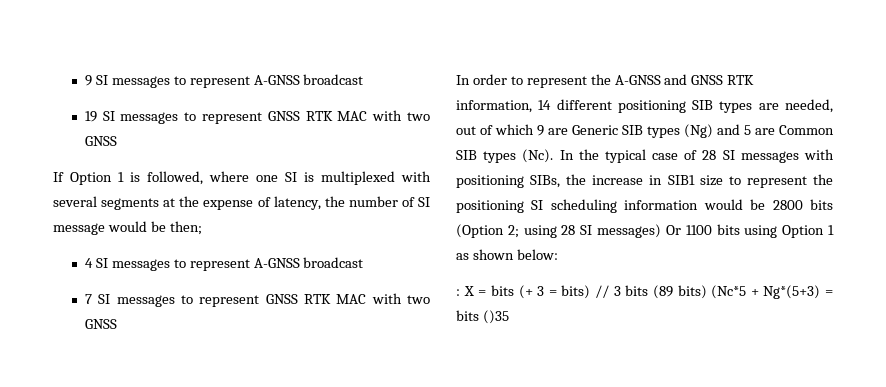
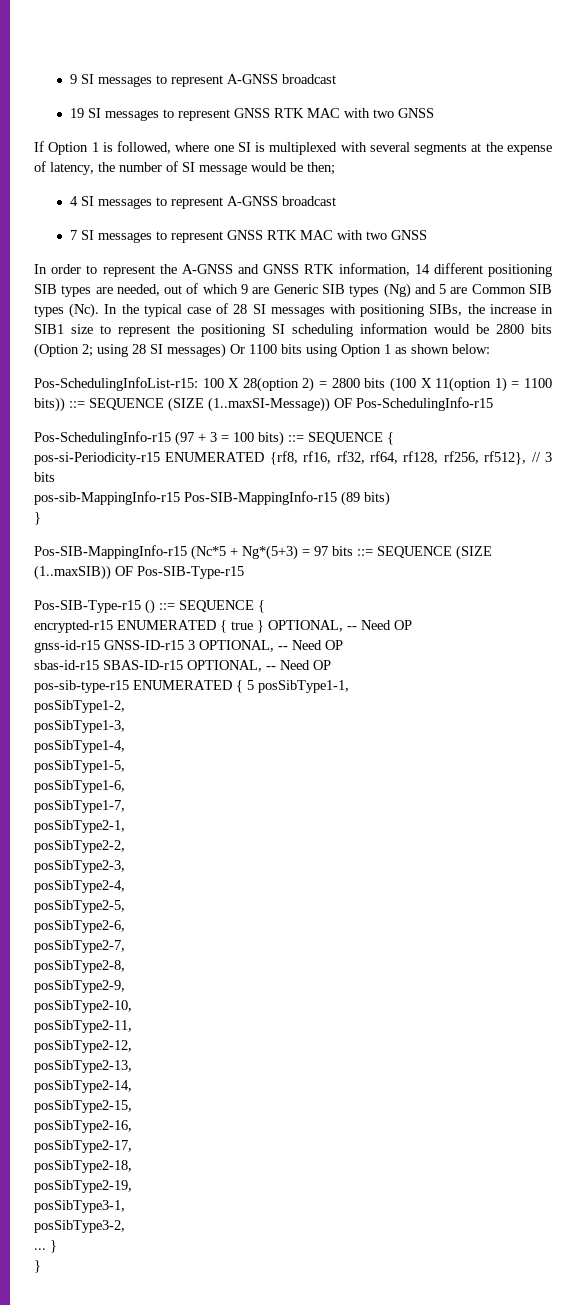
- : X = bits (+ 3 = bits) // 3 bits (89 bits) (Nc*5 + Ng*(5+3) = bits ()35
+ Pos-SchedulingInfoList-r15: 100 X 28(option 2) = 2800 bits (100 X 11(option 1) = 1100 bits)) ::= SEQUENCE (SIZE (1..maxSI-Message)) OF Pos-SchedulingInfo-r15
+ Pos-SchedulingInfo-r15 (97 + 3 = 100 bits) ::= SEQUENCE {
+ pos-si-Periodicity-r15 ENUMERATED {rf8, rf16, rf32, rf64, rf128, rf256, rf512}, // 3 bits
+ pos-sib-MappingInfo-r15 Pos-SIB-MappingInfo-r15 (89 bits)
+ }
+ Pos-SIB-MappingInfo-r15 (Nc*5 + Ng*(5+3) = 97 bits ::= SEQUENCE (SIZE (1..maxSIB)) OF Pos-SIB-Type-r15
+ Pos-SIB-Type-r15 () ::= SEQUENCE {
+ encrypted-r15 ENUMERATED { true } OPTIONAL, -- Need OP
+ gnss-id-r15 GNSS-ID-r15 3 OPTIONAL, -- Need OP
+ sbas-id-r15 SBAS-ID-r15 OPTIONAL, -- Need OP
+ pos-sib-type-r15 ENUMERATED { 5 posSibType1-1,
+ posSibType1-2,
+ posSibType1-3,
+ posSibType1-4,
+ posSibType1-5,
+ posSibType1-6,
+ posSibType1-7,
+ posSibType2-1,
+ posSibType2-2,
+ posSibType2-3,
+ posSibType2-4,
+ posSibType2-5,
+ posSibType2-6,
+ posSibType2-7,
+ posSibType2-8,
+ posSibType2-9,
+ posSibType2-10,
+ posSibType2-11,
+ posSibType2-12,
+ posSibType2-13,
+ posSibType2-14,
+ posSibType2-15,
+ posSibType2-16,
+ posSibType2-17,
+ posSibType2-18,
+ posSibType2-19,
+ posSibType3-1,
+ posSibType3-2,
+ ... }
+ }

